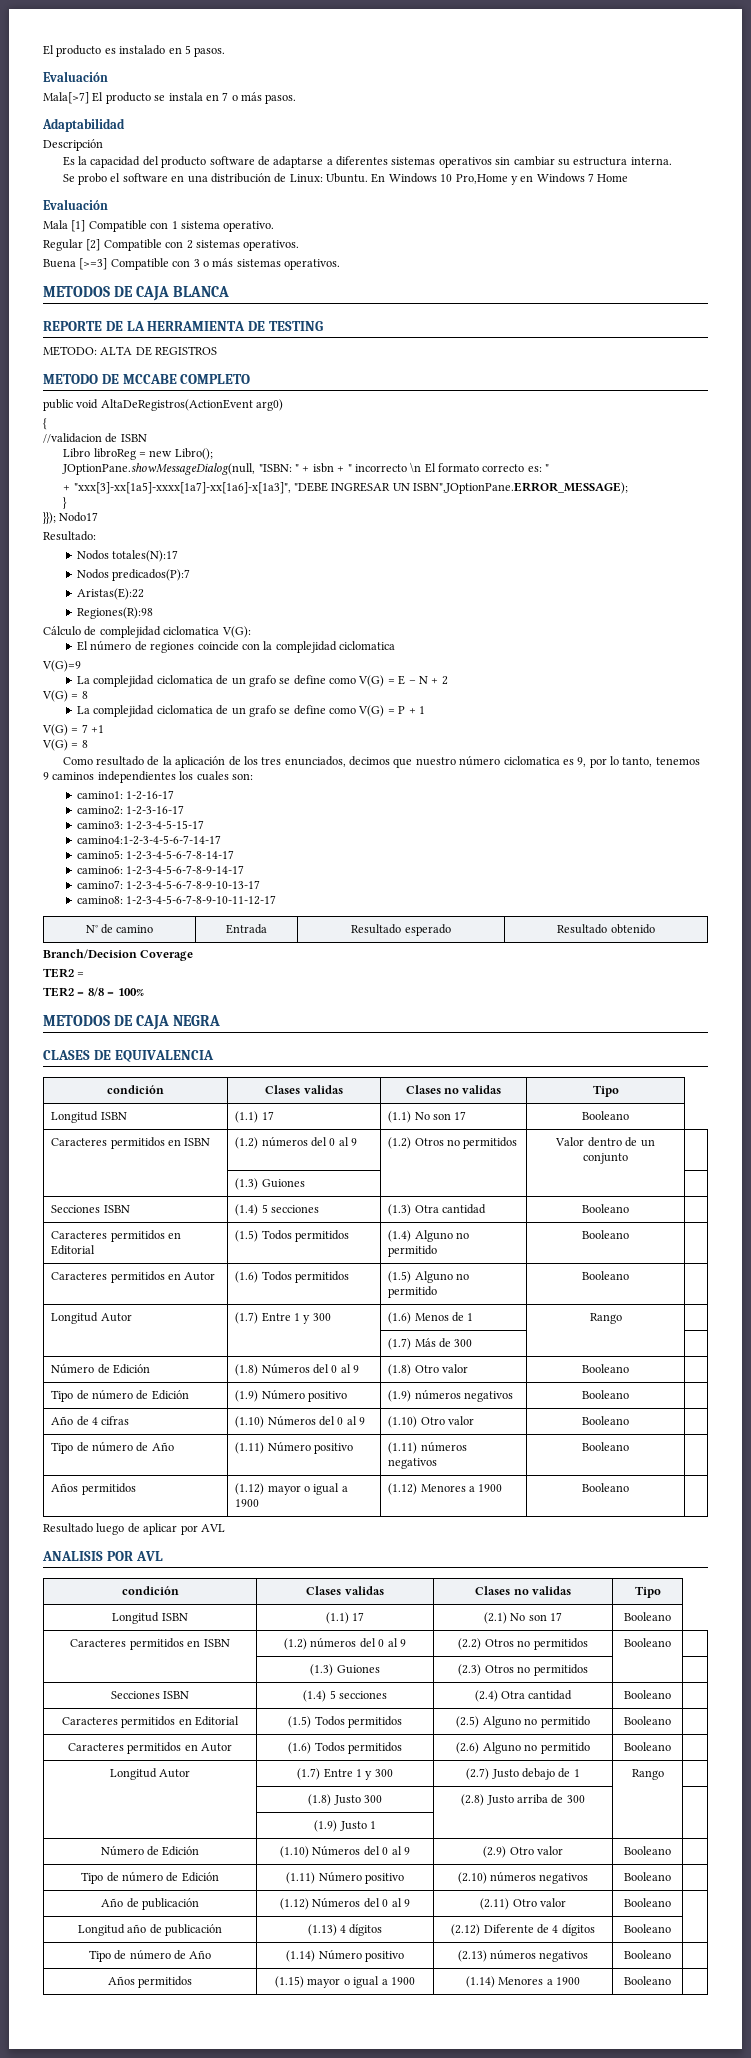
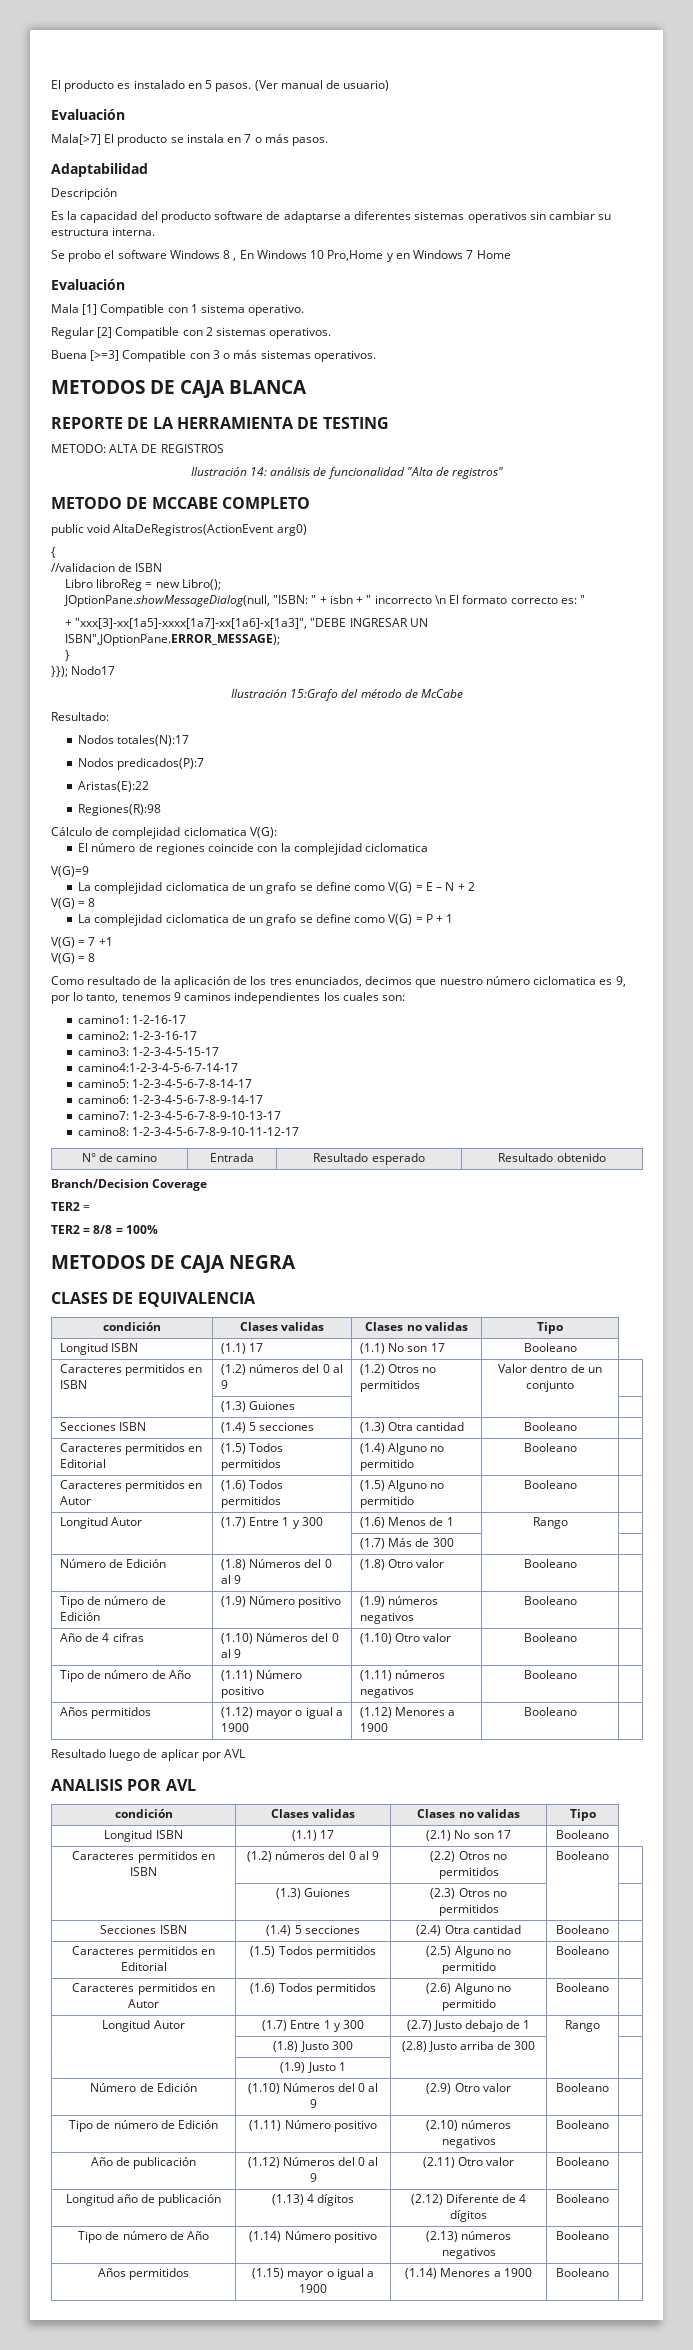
+ (Ver manual de usuario)
- Se probo el software en una distribución de Linux: Ubuntu. En Windows 10 Pro,Home y en Windows 7 Home
+ Se probo el software Windows 8 , En Windows 10 Pro,Home y en Windows 7 Home
+ Ilustración 14: análisis de funcionalidad "Alta de registros"
+ Ilustración 15:Grafo del método de McCabe

